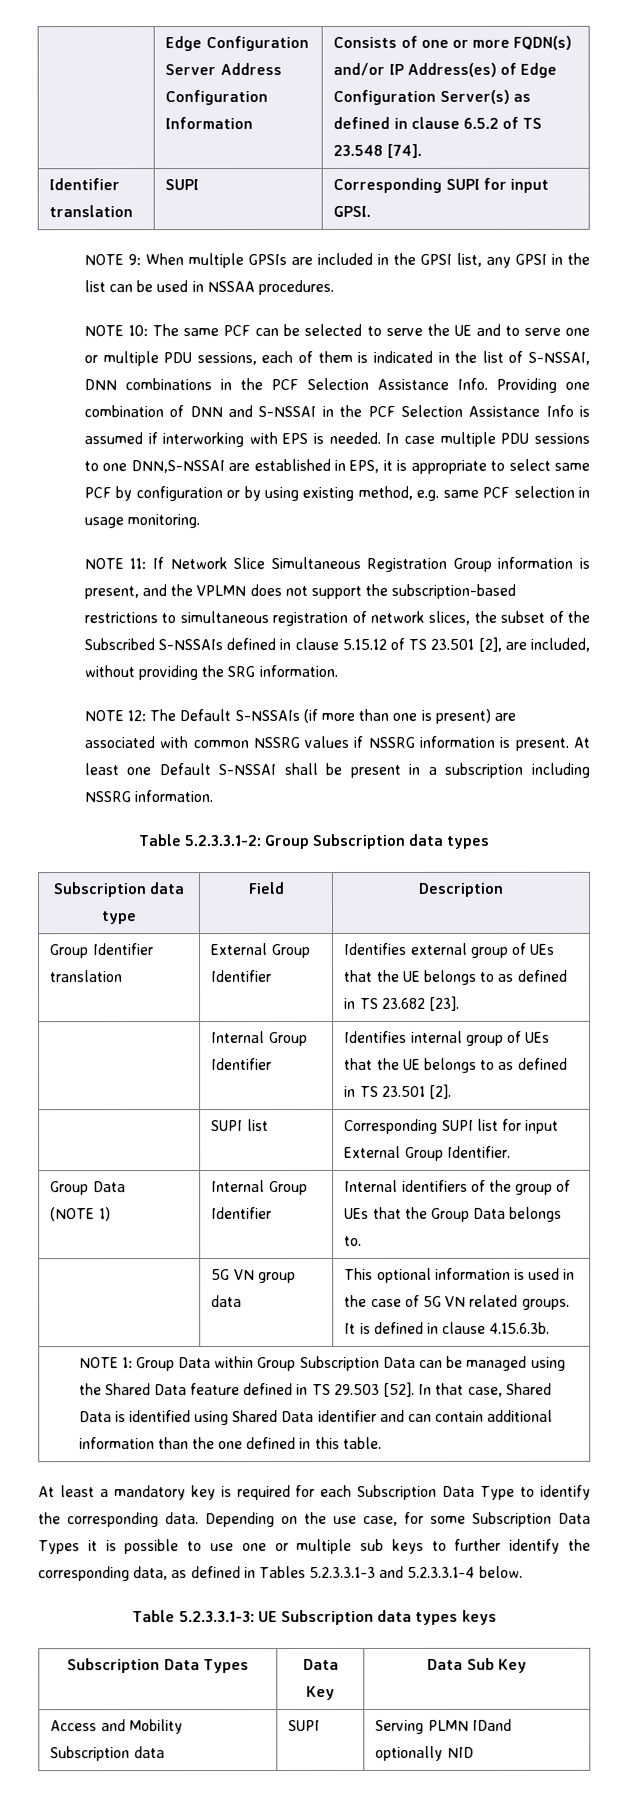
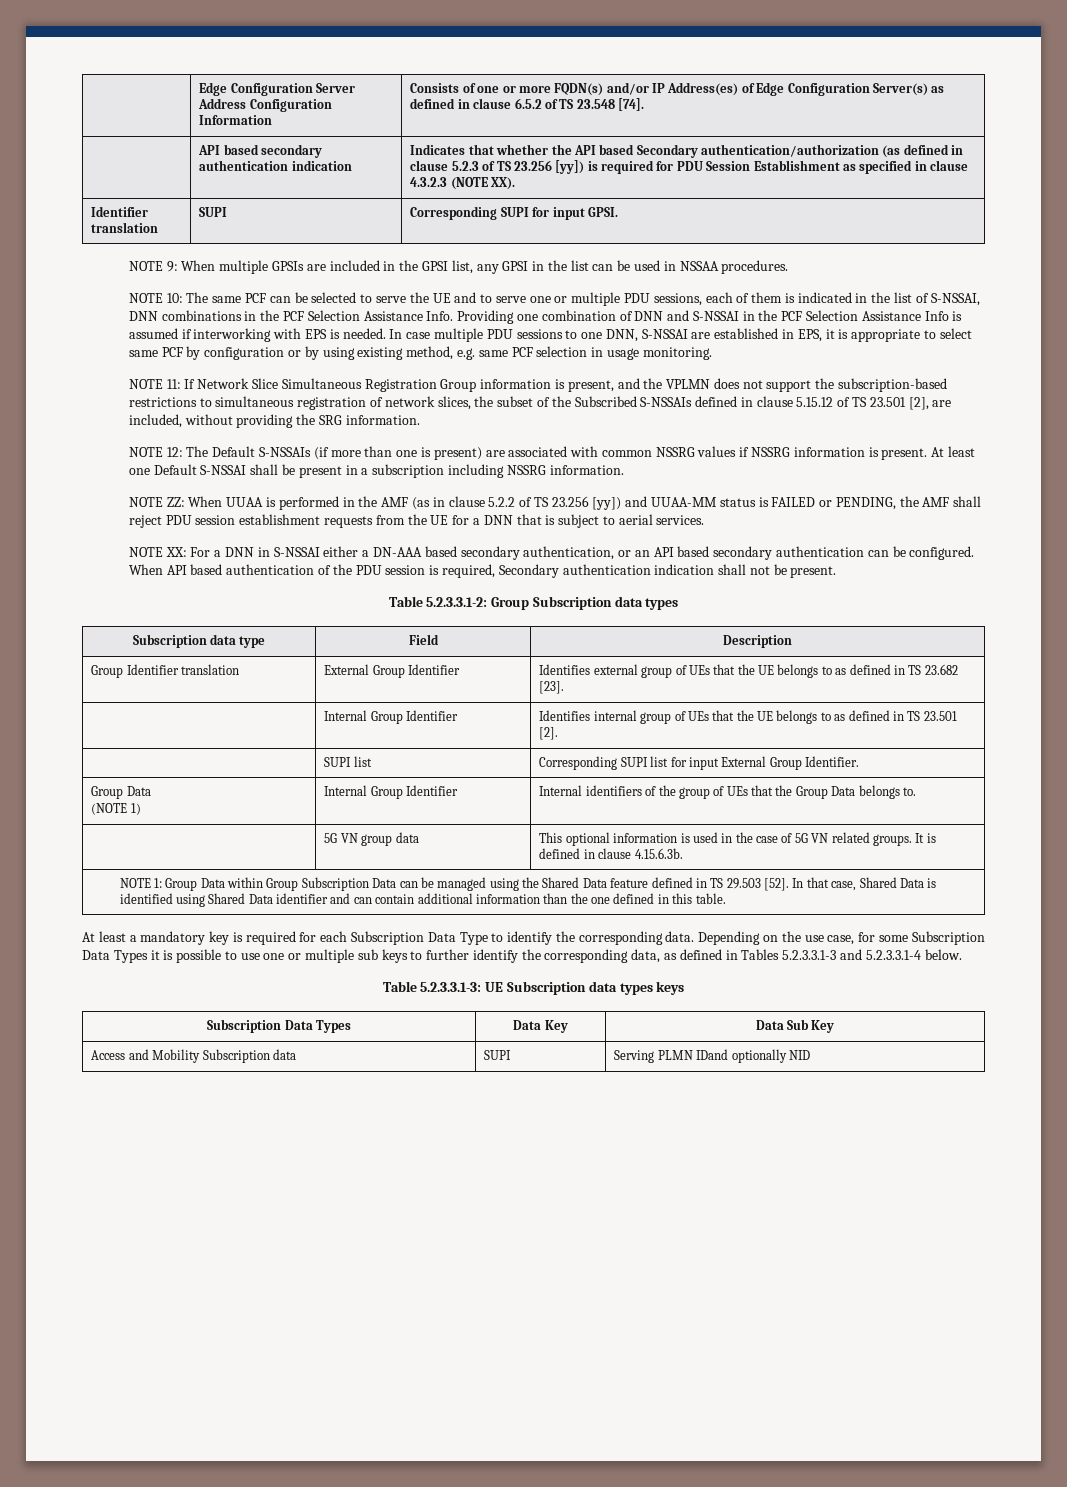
+ | API based secondary authentication indication | Indicates that whether the API based Secondary authentication/authorization (as defined in clause 5.2.3 of TS 23.256 [yy]) is required for PDU Session Establishment as specified in clause 4.3.2.3 (NOTE XX).
- In case multiple PDU sessions to one DNN,S-NSSAI are established in EPS, it is appropriate to select same PCF by configuration or by using existing method, e.g. same PCF selection in usage monitoring.
+ In case multiple PDU sessions to one DNN, S-NSSAI are established in EPS, it is appropriate to select same PCF by configuration or by using existing method, e.g. same PCF selection in usage monitoring.
+ NOTE ZZ: When UUAA is performed in the AMF (as in clause 5.2.2 of TS 23.256 [yy]) and UUAA-MM status is FAILED or PENDING, the AMF shall reject PDU session establishment requests from the UE for a DNN that is subject to aerial services.
+ NOTE XX: For a DNN in S-NSSAI either a DN-AAA based secondary authentication, or an API based secondary authentication can be configured. When API based authentication of the PDU session is required, Secondary authentication indication shall not be present.

